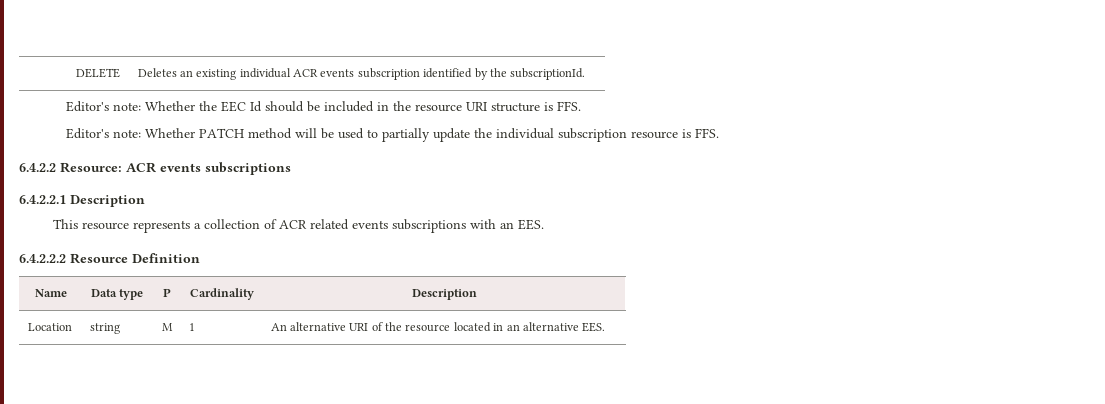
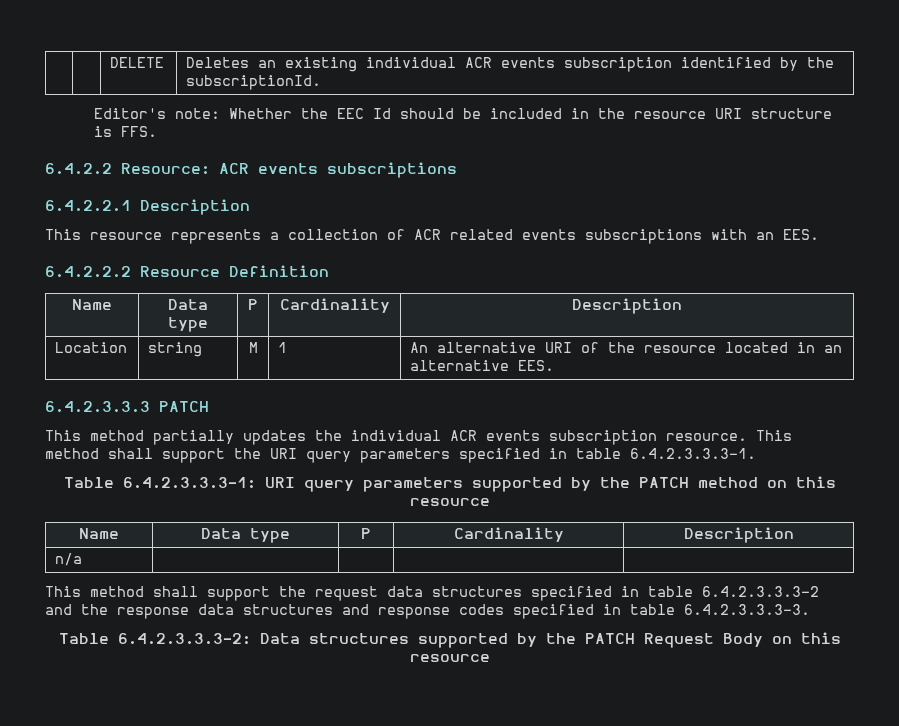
- Editor's note: Whether PATCH method will be used to partially update the individual subscription resource is FFS.
+ 6.4.2.3.3.3 PATCH
+ This method partially updates the individual ACR events subscription resource. This method shall support the URI query parameters specified in table 6.4.2.3.3.3-1.
+ Table 6.4.2.3.3.3-1: URI query parameters supported by the PATCH method on this resource
+ Name | Data type | P | Cardinality | Description
+ n/a | | | |
+ This method shall support the request data structures specified in table 6.4.2.3.3.3-2 and the response data structures and response codes specified in table 6.4.2.3.3.3-3.
+ Table 6.4.2.3.3.3-2: Data structures supported by the PATCH Request Body on this resource

